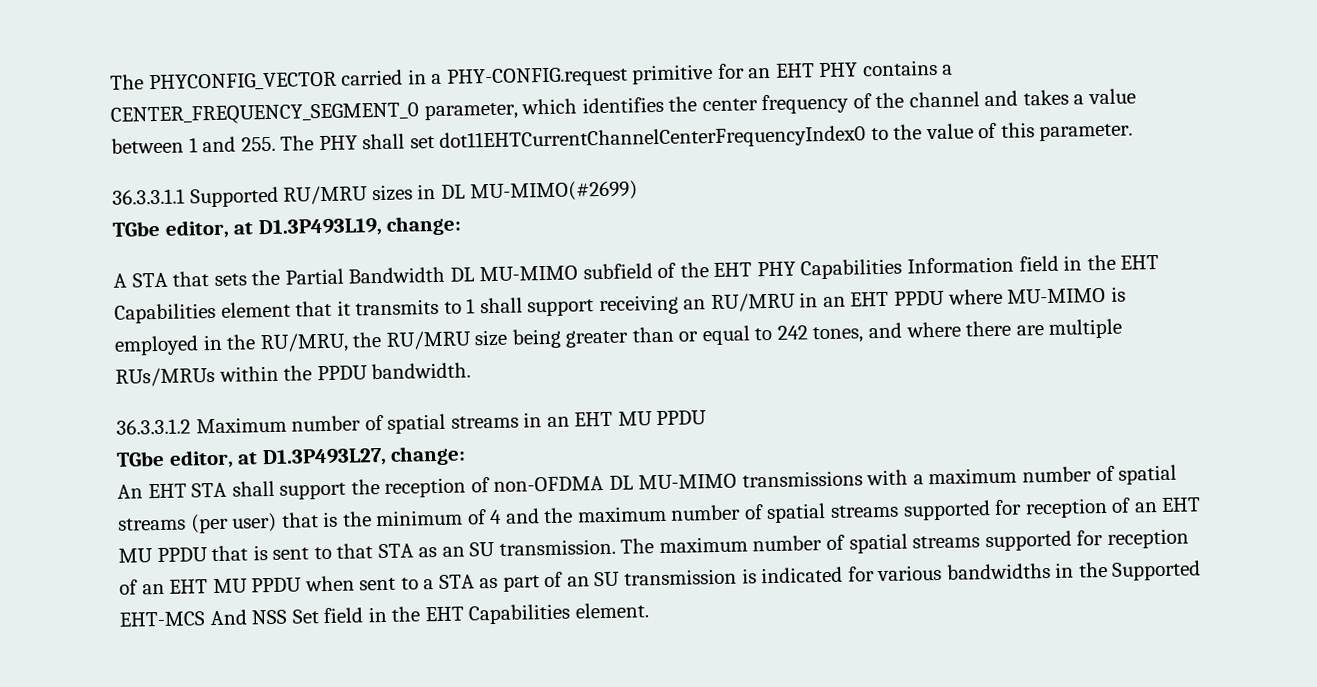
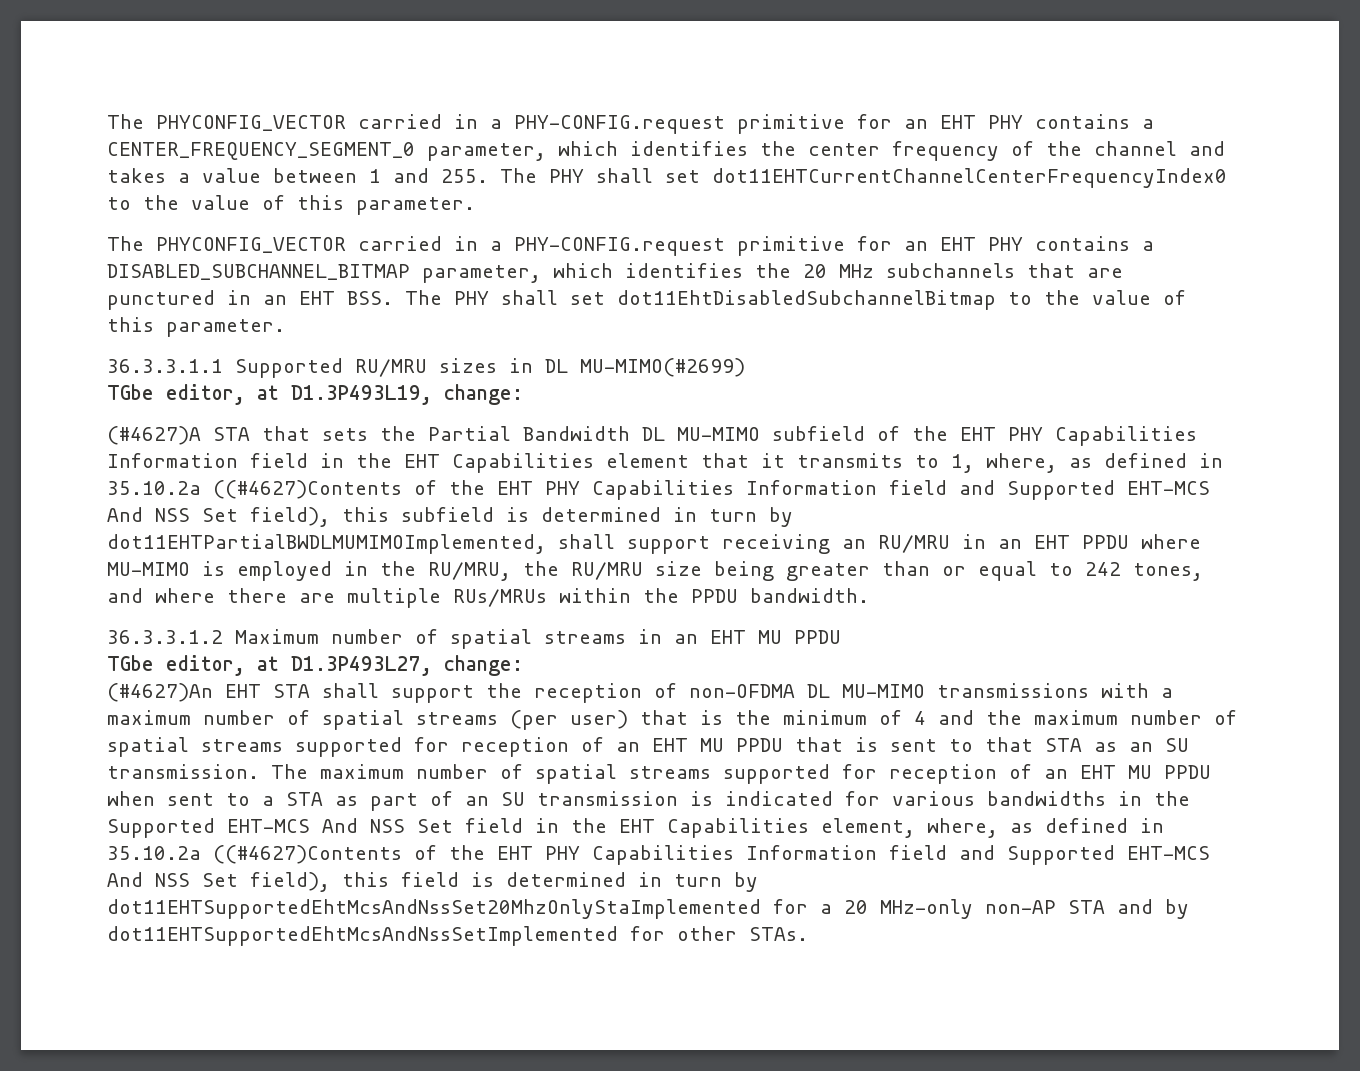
+ The PHYCONFIG_VECTOR carried in a PHY-CONFIG.request primitive for an EHT PHY contains a DISABLED_SUBCHANNEL_BITMAP parameter, which identifies the 20 MHz subchannels that are punctured in an EHT BSS. The PHY shall set dot11EhtDisabledSubchannelBitmap to the value of this parameter.
- A STA that sets the Partial Bandwidth DL MU-MIMO subfield of the EHT PHY Capabilities Information field in the EHT Capabilities element that it transmits to 1 shall support receiving an RU/MRU in an EHT PPDU where MU-MIMO is employed in the RU/MRU, the RU/MRU size being greater than or equal to 242 tones, and where there are multiple RUs/MRUs within the PPDU bandwidth.
+ (#4627)A STA that sets the Partial Bandwidth DL MU-MIMO subfield of the EHT PHY Capabilities Information field in the EHT Capabilities element that it transmits to 1, where, as defined in 35.10.2a ((#4627)Contents of the EHT PHY Capabilities Information field and Supported EHT-MCS And NSS Set field), this subfield is determined in turn by dot11EHTPartialBWDLMUMIMOImplemented, shall support receiving an RU/MRU in an EHT PPDU where MU-MIMO is employed in the RU/MRU, the RU/MRU size being greater than or equal to 242 tones, and where there are multiple RUs/MRUs within the PPDU bandwidth.
- An EHT STA shall support the reception of non-OFDMA DL MU-MIMO transmissions with a maximum number of spatial streams (per user) that is the minimum of 4 and the maximum number of spatial streams supported for reception of an EHT MU PPDU that is sent to that STA as an SU transmission.
+ (#4627)An EHT STA shall support the reception of non-OFDMA DL MU-MIMO transmissions with a maximum number of spatial streams (per user) that is the minimum of 4 and the maximum number of spatial streams supported for reception of an EHT MU PPDU that is sent to that STA as an SU transmission.
- The maximum number of spatial streams supported for reception of an EHT MU PPDU when sent to a STA as part of an SU transmission is indicated for various bandwidths in the Supported EHT-MCS And NSS Set field in the EHT Capabilities element.
+ The maximum number of spatial streams supported for reception of an EHT MU PPDU when sent to a STA as part of an SU transmission is indicated for various bandwidths in the Supported EHT-MCS And NSS Set field in the EHT Capabilities element, where, as defined in 35.10.2a ((#4627)Contents of the EHT PHY Capabilities Information field and Supported EHT-MCS And NSS Set field), this field is determined in turn by dot11EHTSupportedEhtMcsAndNssSet20MhzOnlyStaImplemented for a 20 MHz-only non-AP STA and by dot11EHTSupportedEhtMcsAndNssSetImplemented for other STAs.

